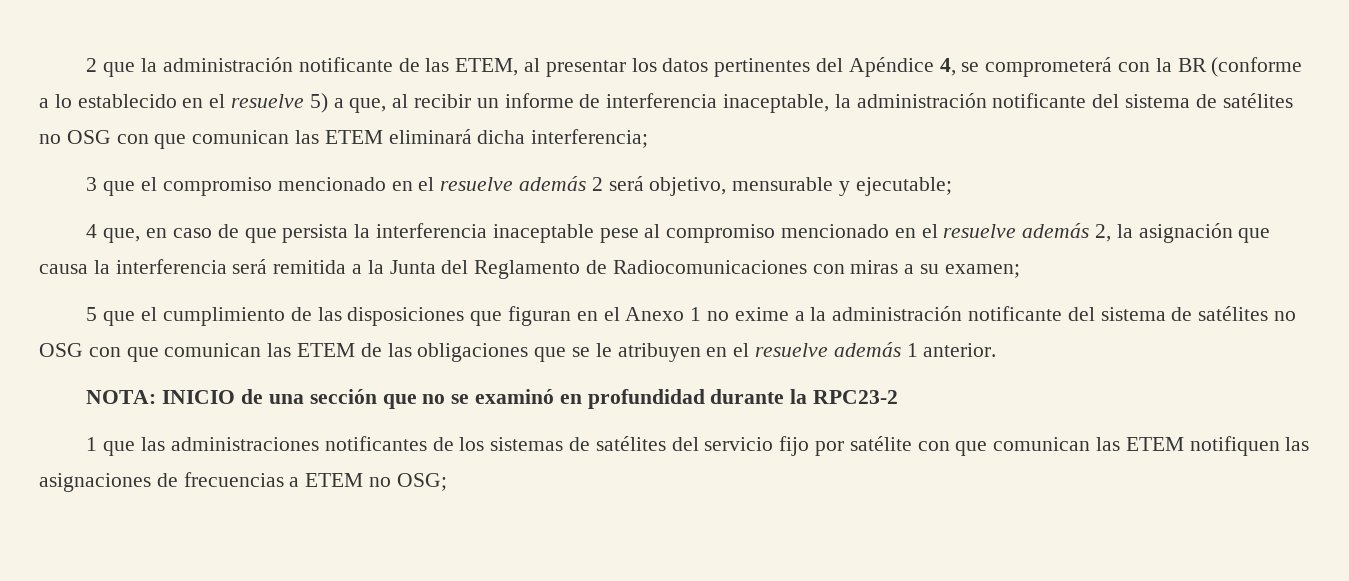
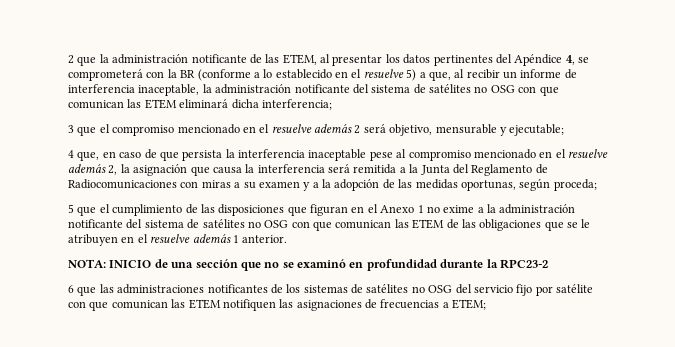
- 4 que, en caso de que persista la interferencia inaceptable pese al compromiso mencionado en el resuelve además 2, la asignación que causa la interferencia será remitida a la Junta del Reglamento de Radiocomunicaciones con miras a su examen;
+ 4 que, en caso de que persista la interferencia inaceptable pese al compromiso mencionado en el resuelve además 2, la asignación que causa la interferencia será remitida a la Junta del Reglamento de Radiocomunicaciones con miras a su examen y a la adopción de las medidas oportunas, según proceda;
- 1 que las administraciones notificantes de los sistemas de satélites del servicio fijo por satélite con que comunican las ETEM notifiquen las asignaciones de frecuencias a ETEM no OSG;
+ 6 que las administraciones notificantes de los sistemas de satélites no OSG del servicio fijo por satélite con que comunican las ETEM notifiquen las asignaciones de frecuencias a ETEM;

